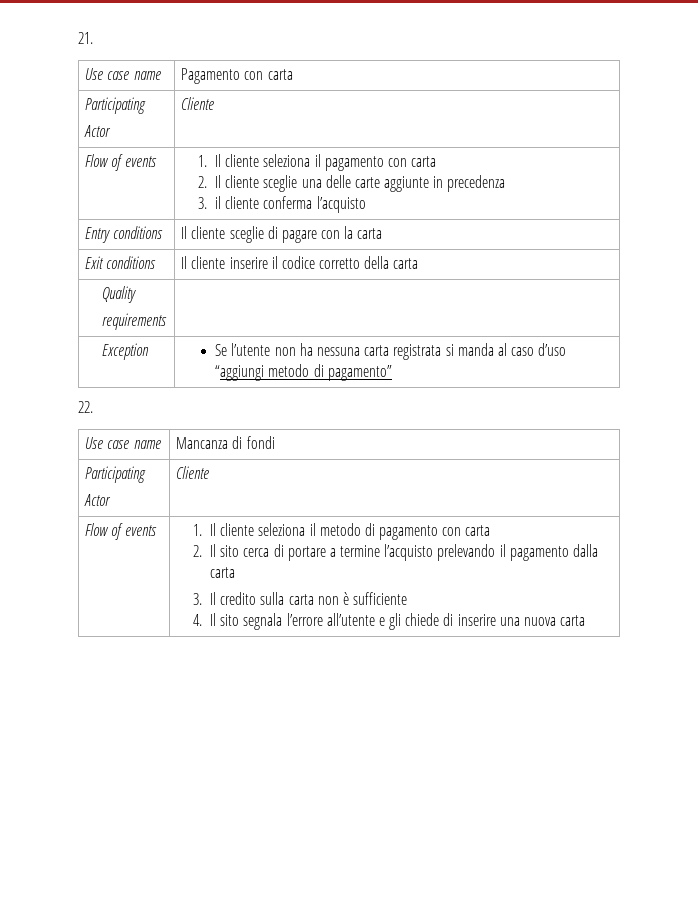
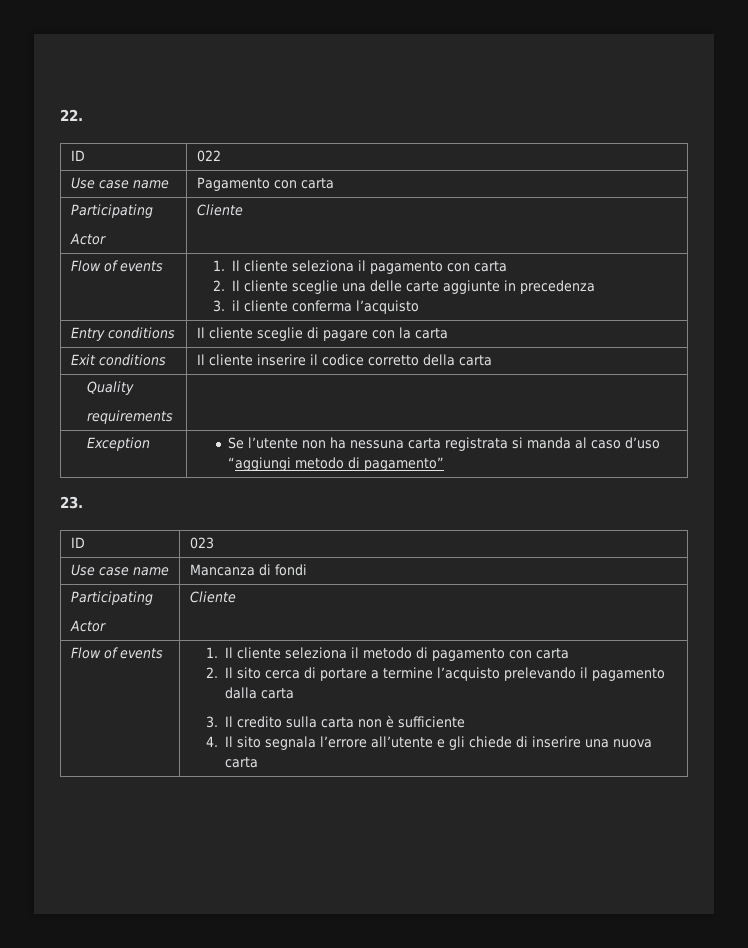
- 21.
+ 22.
+ ID | 022
- 22.
+ 23.
+ ID | 023

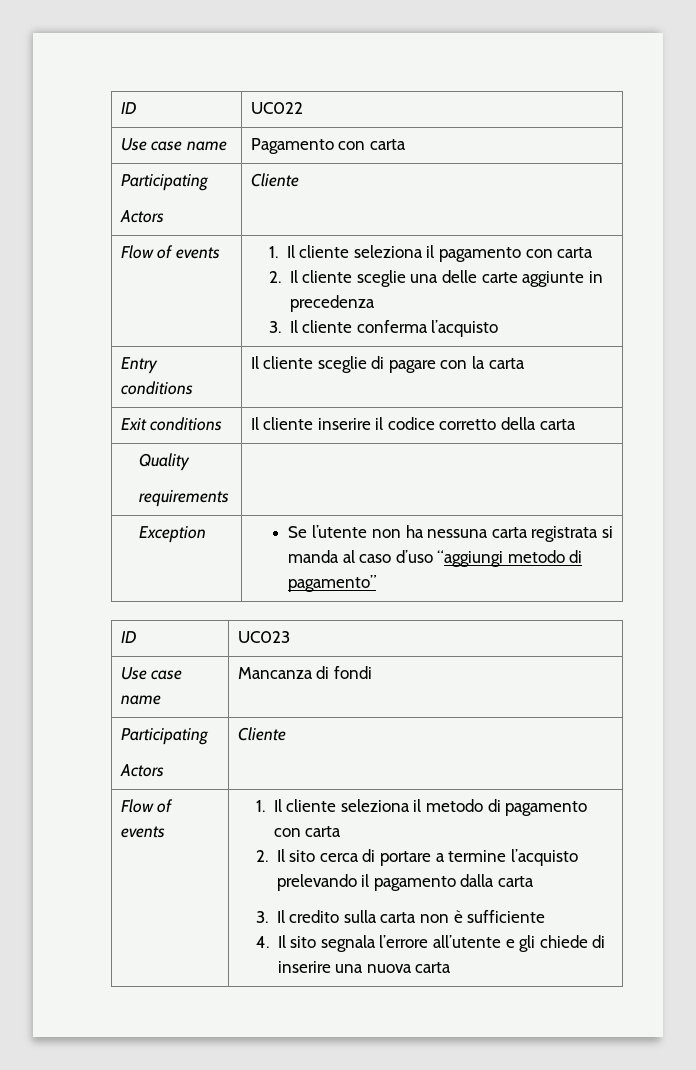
- 22.
- ID | 022
+ ID | UC022
  Use case name | Pagamento con carta
  Participating
- Actor | Cliente
+ Actors | Cliente
  Flow of events | 1. Il cliente seleziona il pagamento con carta
  2. Il cliente sceglie una delle carte aggiunte in precedenza
- 3. il cliente conferma l’acquisto
+ 3. Il cliente conferma l’acquisto
- 23.
- ID | 023
+ ID | UC023
  Use case name | Mancanza di fondi
  Participating
- Actor | Cliente
+ Actors | Cliente

